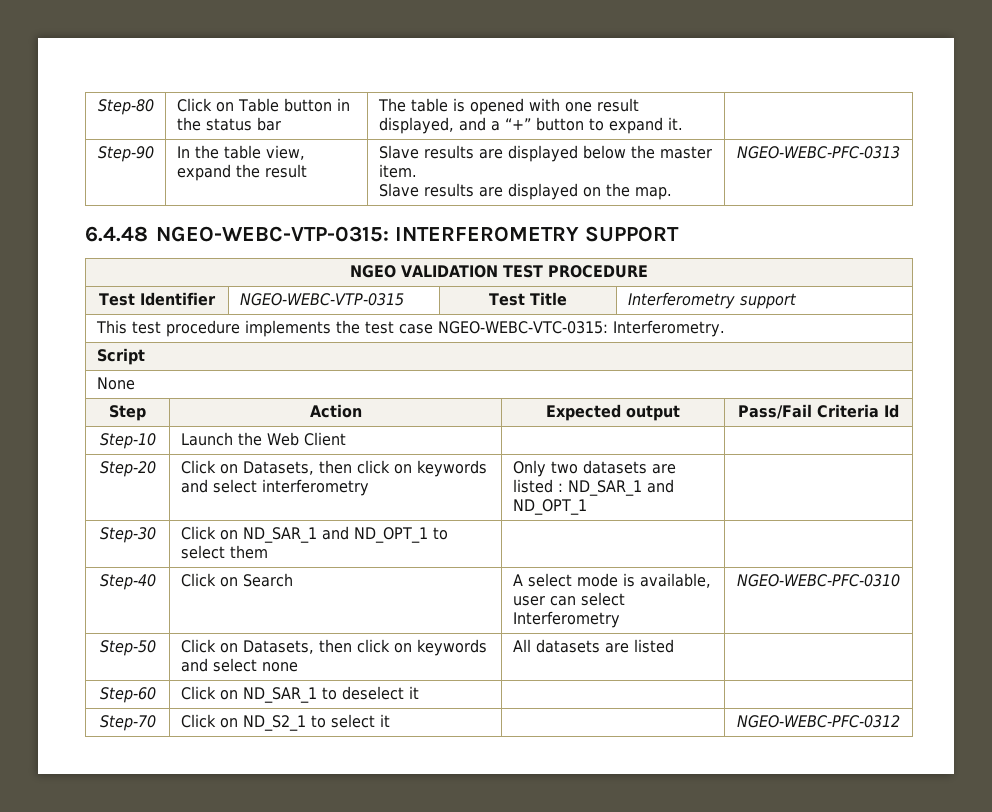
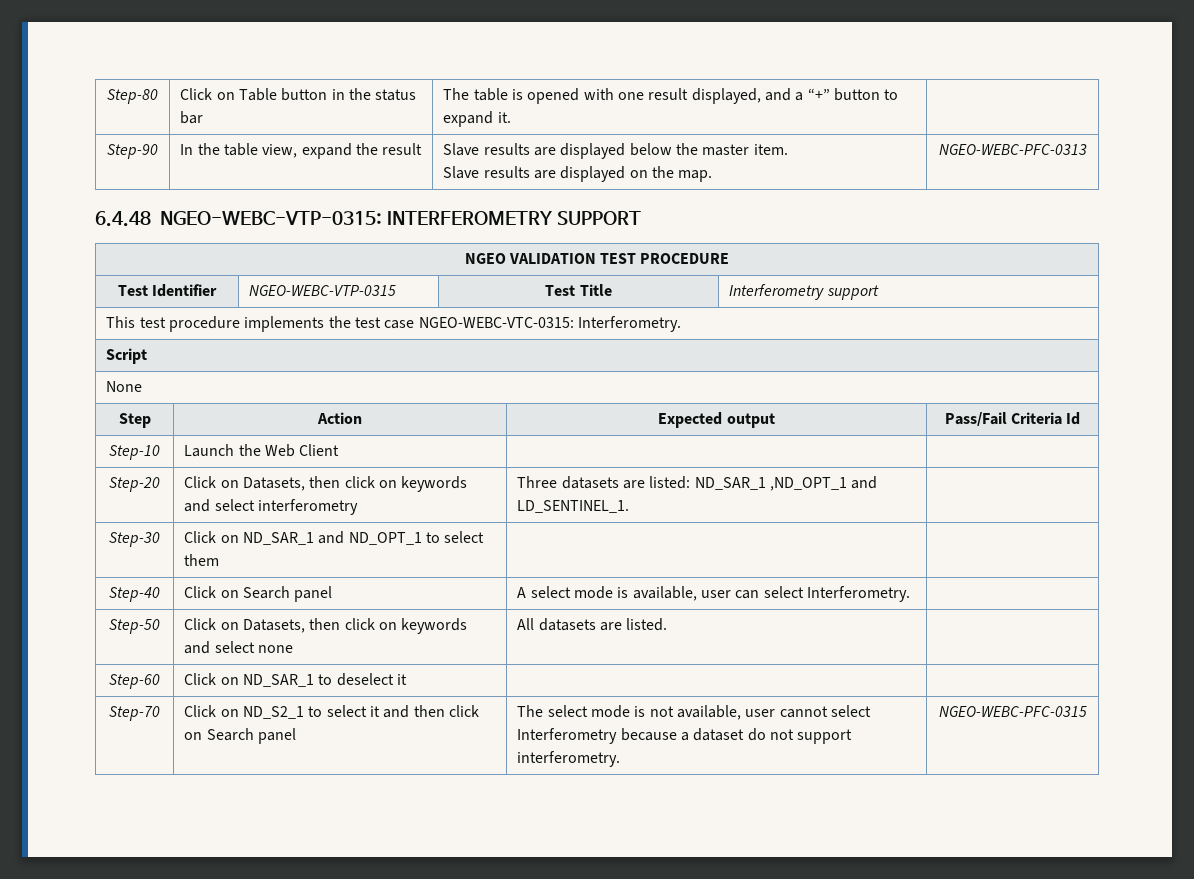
- Step-20 | Click on Datasets, then click on keywords and select interferometry | Only two datasets are listed : ND_SAR_1 and ND_OPT_1 |
+ Step-20 | Click on Datasets, then click on keywords and select interferometry | Three datasets are listed: ND_SAR_1 ,ND_OPT_1 and LD_SENTINEL_1. |
- Step-40 | Click on Search | A select mode is available, user can select Interferometry | NGEO-WEBC-PFC-0310
+ Step-40 | Click on Search panel | A select mode is available, user can select Interferometry. |
- Step-50 | Click on Datasets, then click on keywords and select none | All datasets are listed |
+ Step-50 | Click on Datasets, then click on keywords and select none | All datasets are listed. |
- Step-70 | Click on ND_S2_1 to select it | | NGEO-WEBC-PFC-0312
+ Step-70 | Click on ND_S2_1 to select it and then click on Search panel | The select mode is not available, user cannot select Interferometry because a dataset do not support interferometry. | NGEO-WEBC-PFC-0315

